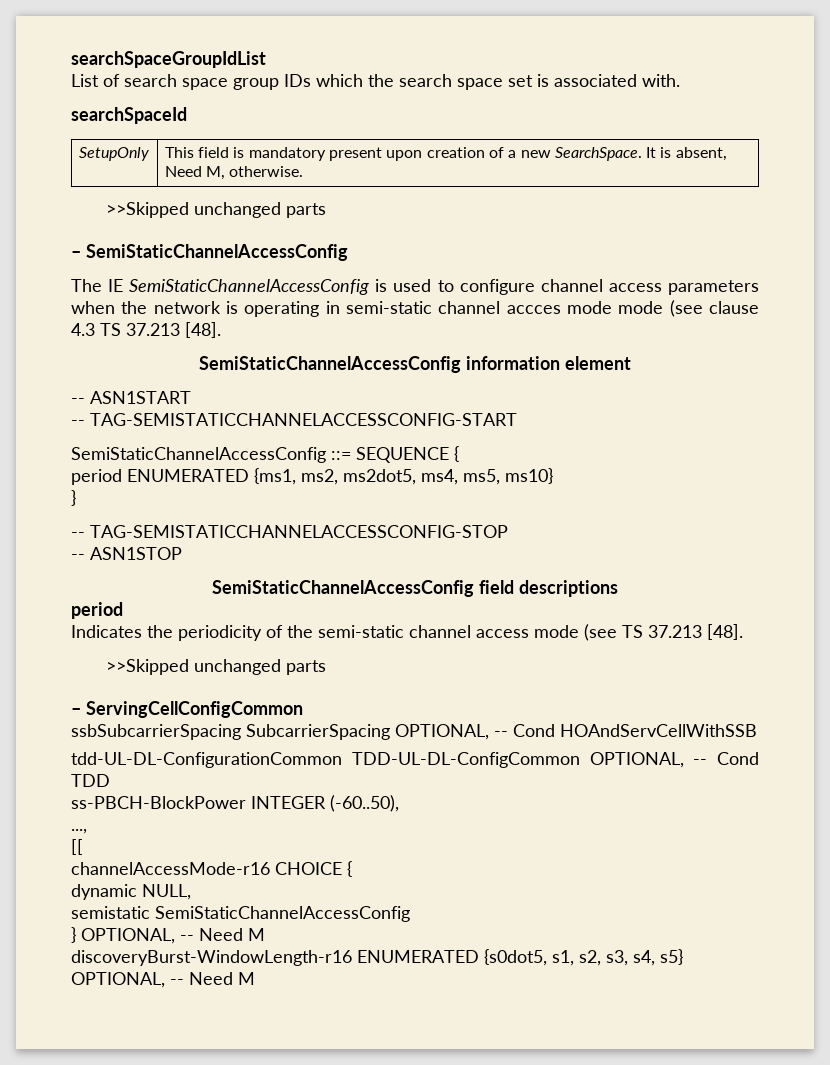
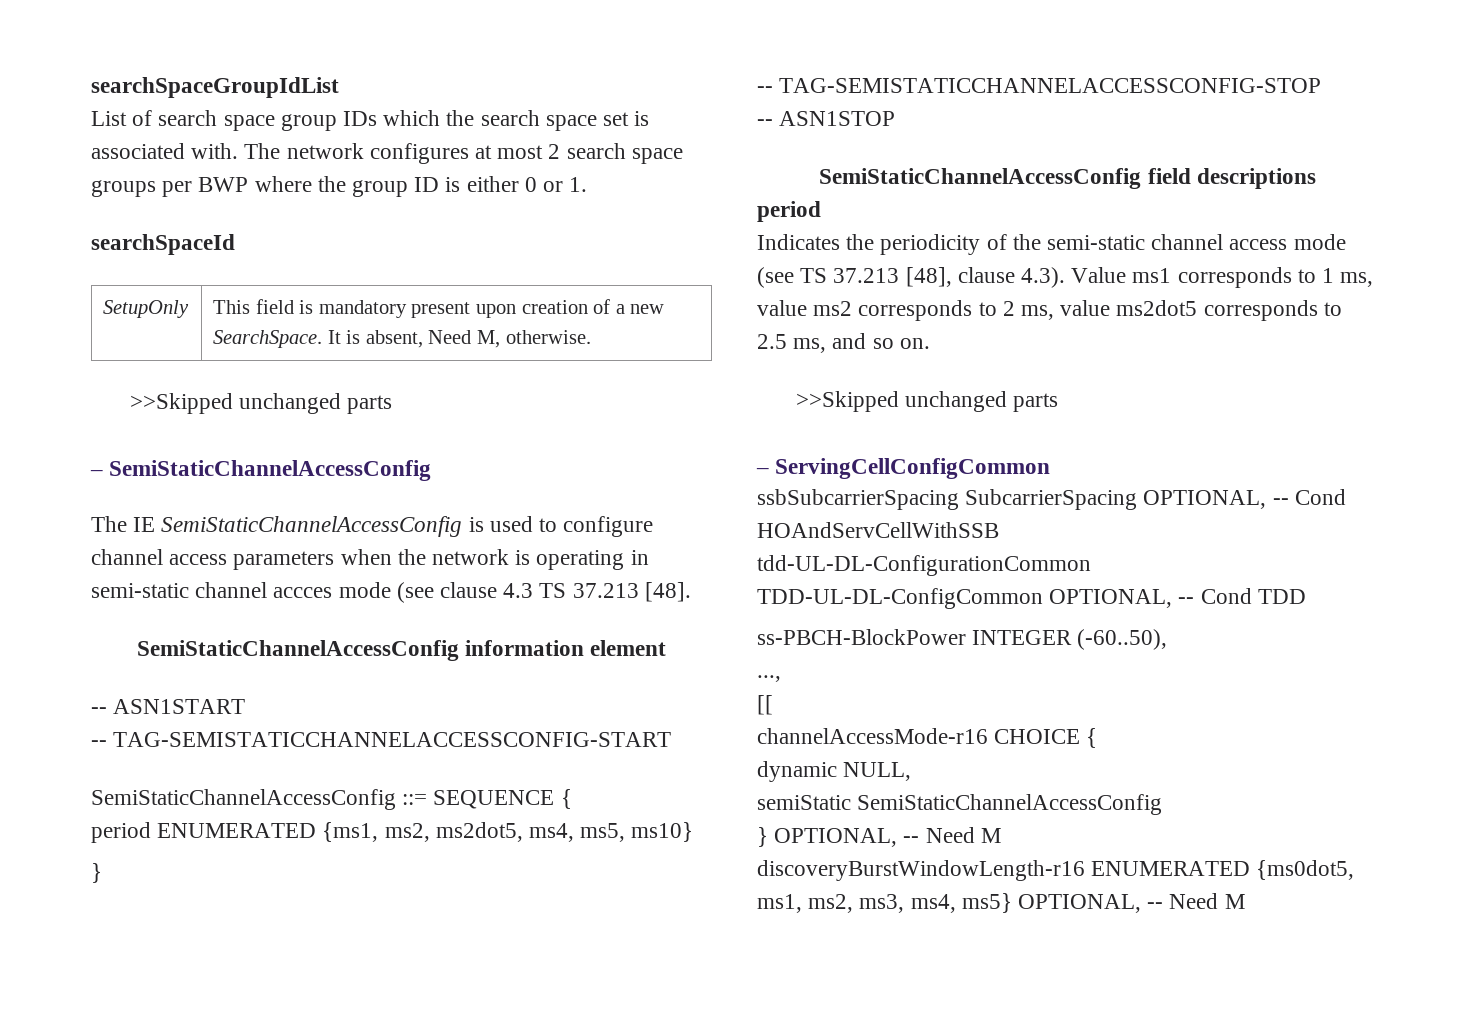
+ The network configures at most 2 search space groups per BWP where the group ID is either 0 or 1.
- The IE SemiStaticChannelAccessConfig is used to configure channel access parameters when the network is operating in semi-static channel accces mode mode (see clause 4.3 TS 37.213 [48].
+ The IE SemiStaticChannelAccessConfig is used to configure channel access parameters when the network is operating in semi-static channel accces mode (see clause 4.3 TS 37.213 [48].
- Indicates the periodicity of the semi-static channel access mode (see TS 37.213 [48].
+ Indicates the periodicity of the semi-static channel access mode (see TS 37.213 [48], clause 4.3). Value ms1 corresponds to 1 ms, value ms2 corresponds to 2 ms, value ms2dot5 corresponds to 2.5 ms, and so on.
- semistatic SemiStaticChannelAccessConfig
+ semiStatic SemiStaticChannelAccessConfig
- discoveryBurst-WindowLength-r16 ENUMERATED {s0dot5, s1, s2, s3, s4, s5} OPTIONAL, -- Need M
+ discoveryBurstWindowLength-r16 ENUMERATED {ms0dot5, ms1, ms2, ms3, ms4, ms5} OPTIONAL, -- Need M

